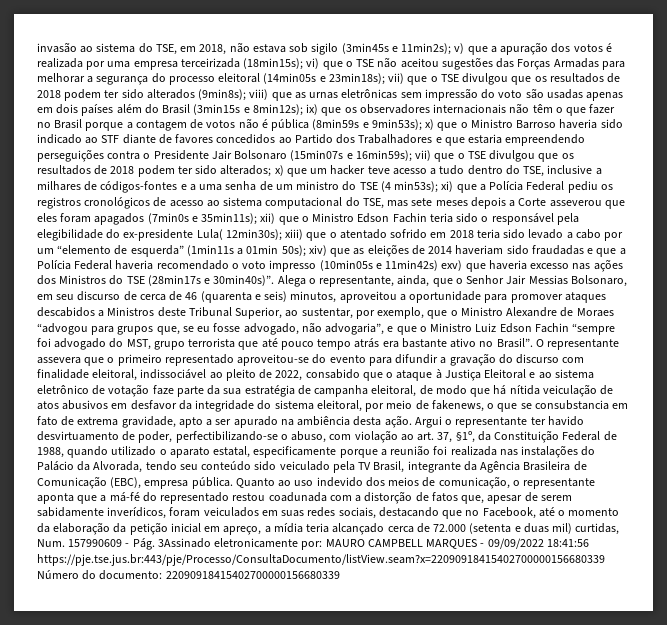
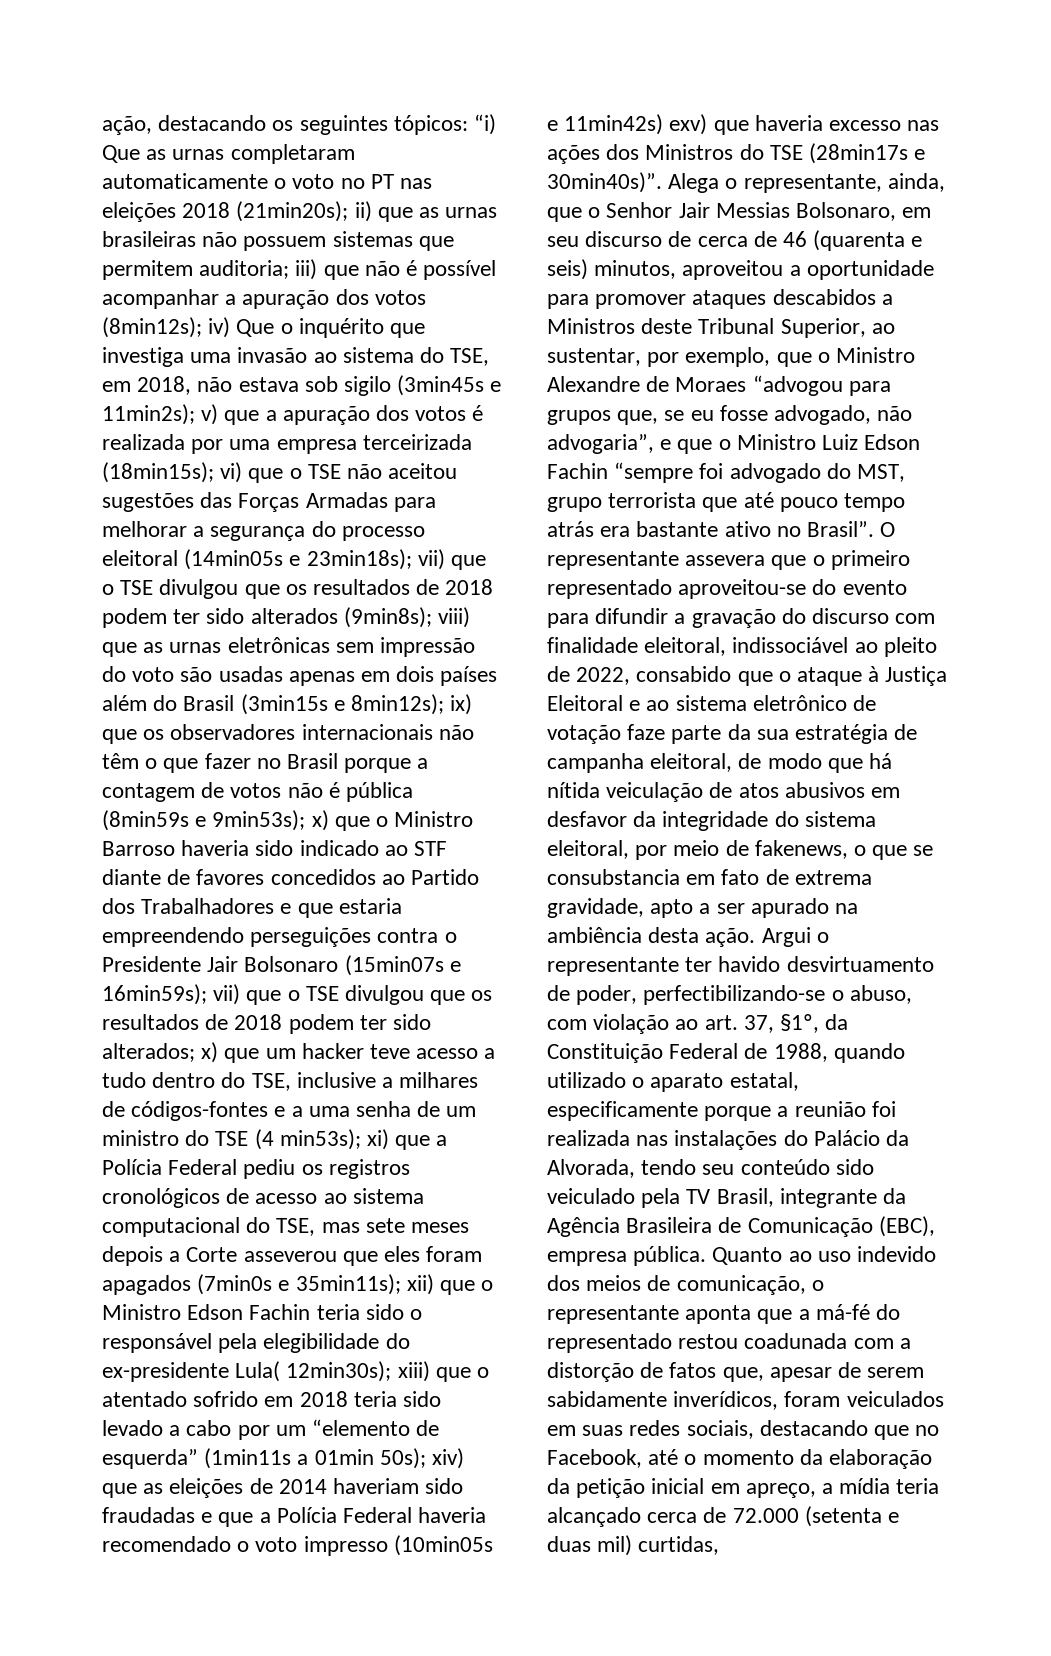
- invasão ao sistema do TSE, em 2018, não estava sob sigilo (3min45s e 11min2s);
+ ação, destacando os seguintes tópicos: “i) Que as urnas completaram automaticamente o voto no PT nas eleições 2018 (21min20s); ii) que as urnas brasileiras não possuem sistemas que permitem auditoria; iii) que não é possível acompanhar a apuração dos votos (8min12s); iv) Que o inquérito que investiga uma invasão ao sistema do TSE, em 2018, não estava sob sigilo (3min45s e 11min2s);
- Quanto ao uso indevido dos meios de comunicação, o representante aponta que a má-fé do representado restou coadunada com a distorção de fatos que, apesar de serem sabidamente inverídicos, foram veiculados em suas redes sociais, destacando que no Facebook, até o momento da elaboração da petição inicial em apreço, a mídia teria alcançado cerca de 72.000 (setenta e duas mil) curtidas, Num. 157990609 - Pág. 3Assinado eletronicamente por: MAURO CAMPBELL MARQUES - 09/09/2022 18:41:56 https://pje.tse.jus.br:443/pje/Processo/ConsultaDocumento/listView.seam?x=22090918415402700000156680339 Número do documento: 22090918415402700000156680339
+ Quanto ao uso indevido dos meios de comunicação, o representante aponta que a má-fé do representado restou coadunada com a distorção de fatos que, apesar de serem sabidamente inverídicos, foram veiculados em suas redes sociais, destacando que no Facebook, até o momento da elaboração da petição inicial em apreço, a mídia teria alcançado cerca de 72.000 (setenta e duas mil) curtidas,

